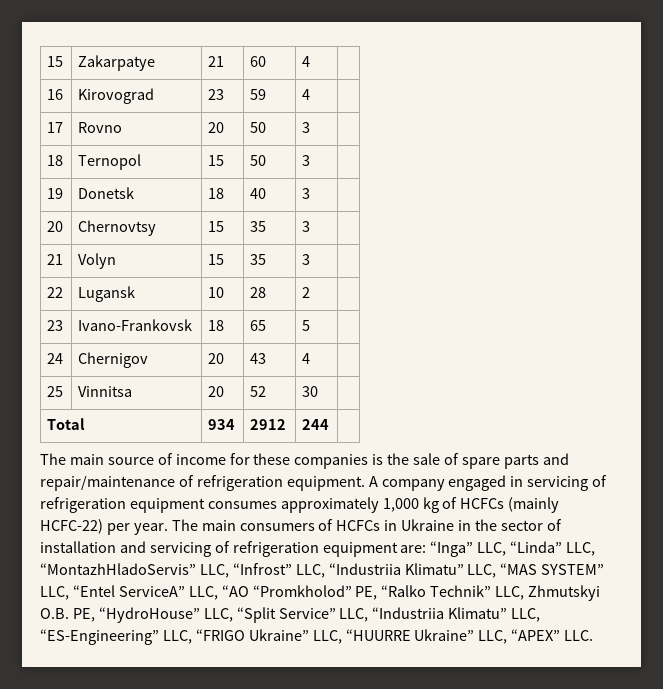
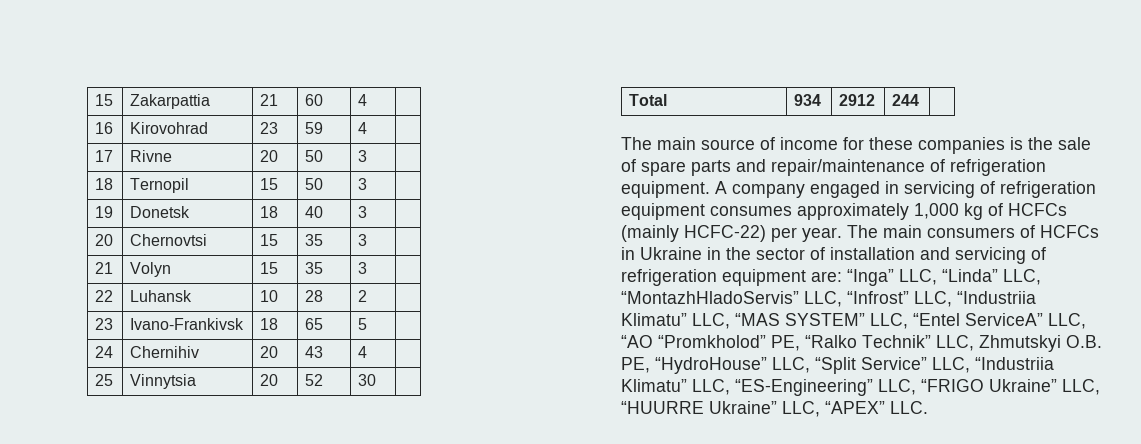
- 15 | Zakarpatye | 21 | 60 | 4 |
+ 15 | Zakarpattia | 21 | 60 | 4 |
- 16 | Kirovograd | 23 | 59 | 4 |
+ 16 | Kirovohrad | 23 | 59 | 4 |
- 17 | Rovno | 20 | 50 | 3 |
+ 17 | Rivne | 20 | 50 | 3 |
- 18 | Ternopol | 15 | 50 | 3 |
+ 18 | Ternopil | 15 | 50 | 3 |
- 20 | Сhernovtsy | 15 | 35 | 3 |
+ 20 | Сhernovtsi | 15 | 35 | 3 |
- 22 | Lugansk | 10 | 28 | 2 |
+ 22 | Luhansk | 10 | 28 | 2 |
- 23 | Ivano-Frankovsk | 18 | 65 | 5 |
+ 23 | Ivano-Frankivsk | 18 | 65 | 5 |
- 24 | Chernigov | 20 | 43 | 4 |
+ 24 | Chernihiv | 20 | 43 | 4 |
- 25 | Vinnitsa | 20 | 52 | 30 |
+ 25 | Vinnytsia | 20 | 52 | 30 |

